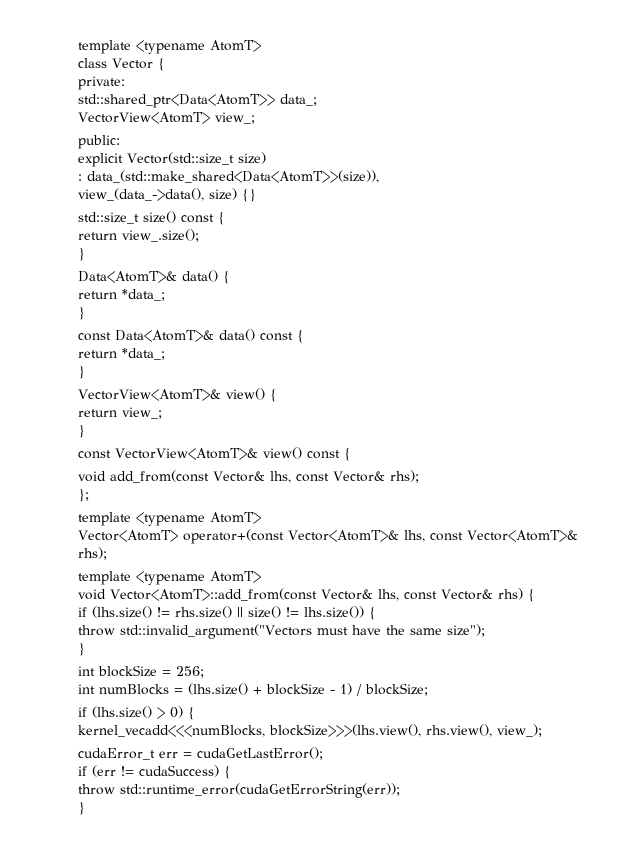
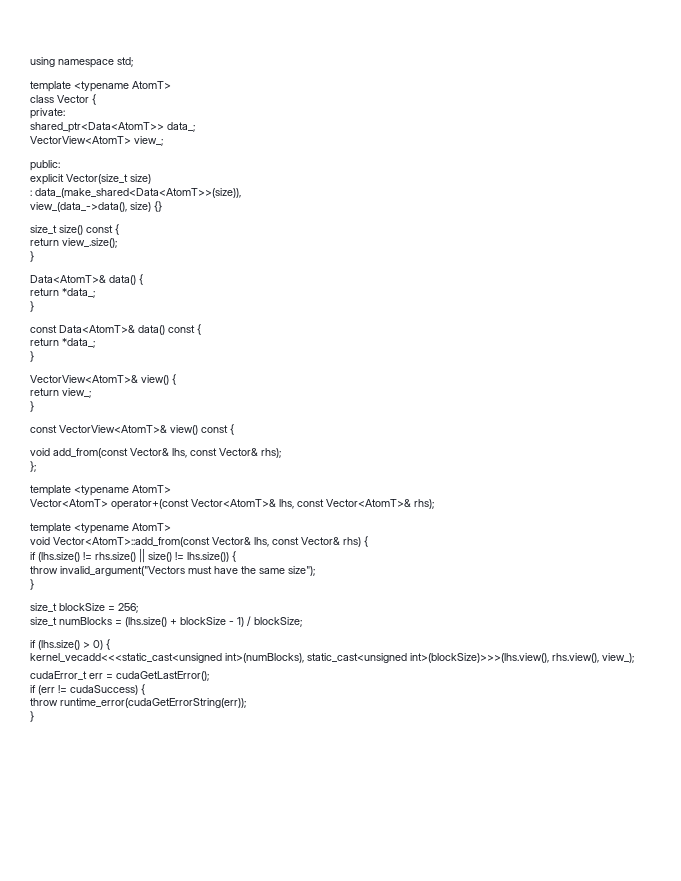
+ using namespace std;
- std::shared_ptr<Data<AtomT>> data_;
+ shared_ptr<Data<AtomT>> data_;
- explicit Vector(std::size_t size)
+ explicit Vector(size_t size)
- : data_(std::make_shared<Data<AtomT>>(size)),
+ : data_(make_shared<Data<AtomT>>(size)),
- std::size_t size() const {
+ size_t size() const {
- throw std::invalid_argument("Vectors must have the same size");
+ throw invalid_argument("Vectors must have the same size");
- int blockSize = 256;
+ size_t blockSize = 256;
- int numBlocks = (lhs.size() + blockSize - 1) / blockSize;
+ size_t numBlocks = (lhs.size() + blockSize - 1) / blockSize;
- kernel_vecadd<<<numBlocks, blockSize>>>(lhs.view(), rhs.view(), view_);
+ kernel_vecadd<<<static_cast<unsigned int>(numBlocks), static_cast<unsigned int>(blockSize)>>>(lhs.view(), rhs.view(), view_);
- throw std::runtime_error(cudaGetErrorString(err));
+ throw runtime_error(cudaGetErrorString(err));

